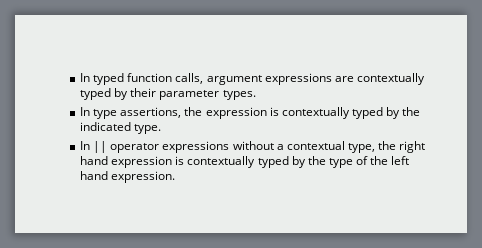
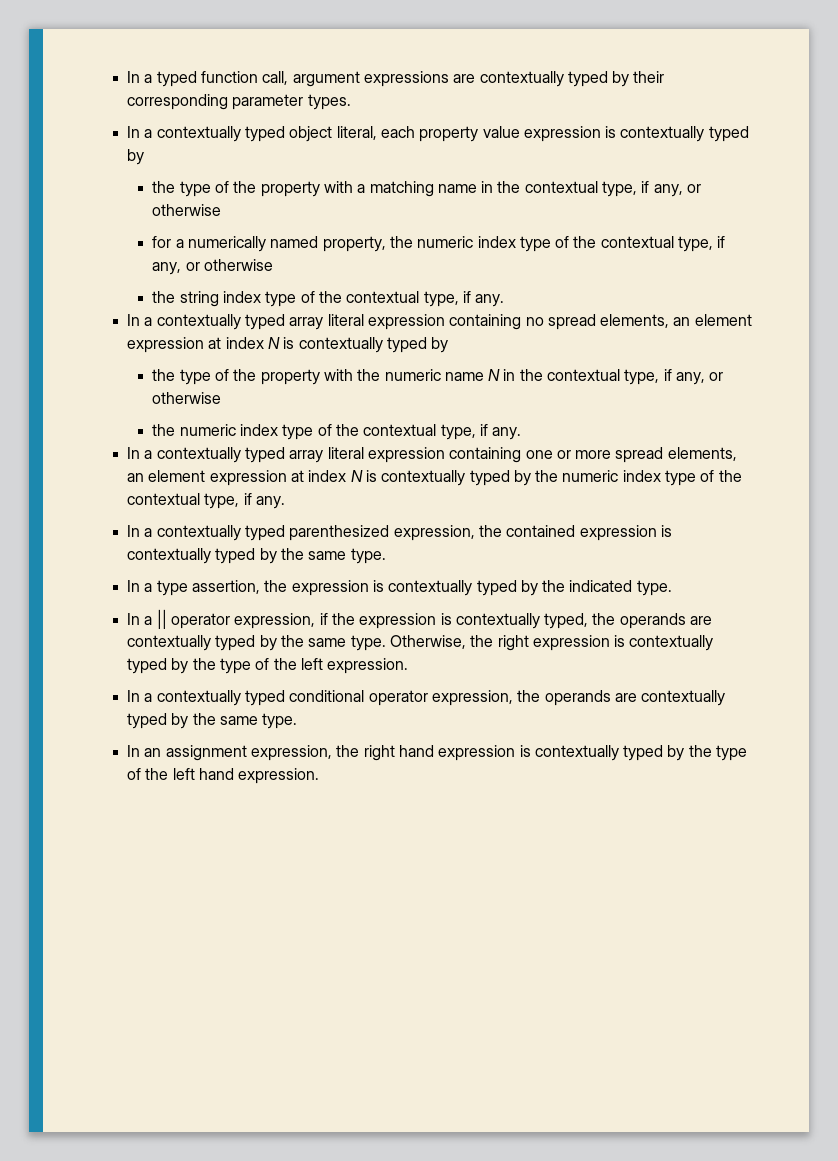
- In typed function calls, argument expressions are contextually typed by their parameter types.
+ In a typed function call, argument expressions are contextually typed by their corresponding parameter types.
- In type assertions, the expression is contextually typed by the indicated type.
+ In a contextually typed object literal, each property value expression is contextually typed by
+ the type of the property with a matching name in the contextual type, if any, or otherwise
+ for a numerically named property, the numeric index type of the contextual type, if any, or otherwise
+ the string index type of the contextual type, if any.
+ In a contextually typed array literal expression containing no spread elements, an element expression at index N is contextually typed by
+ the type of the property with the numeric name N in the contextual type, if any, or otherwise
+ the numeric index type of the contextual type, if any.
+ In a contextually typed array literal expression containing one or more spread elements, an element expression at index N is contextually typed by the numeric index type of the contextual type, if any.
+ In a contextually typed parenthesized expression, the contained expression is contextually typed by the same type.
+ In a type assertion, the expression is contextually typed by the indicated type.
- In || operator expressions without a contextual type, the right hand expression is contextually typed by the type of the left hand expression.
+ In a || operator expression, if the expression is contextually typed, the operands are contextually typed by the same type. Otherwise, the right expression is contextually typed by the type of the left expression.
+ In a contextually typed conditional operator expression, the operands are contextually typed by the same type.
+ In an assignment expression, the right hand expression is contextually typed by the type of the left hand expression.

